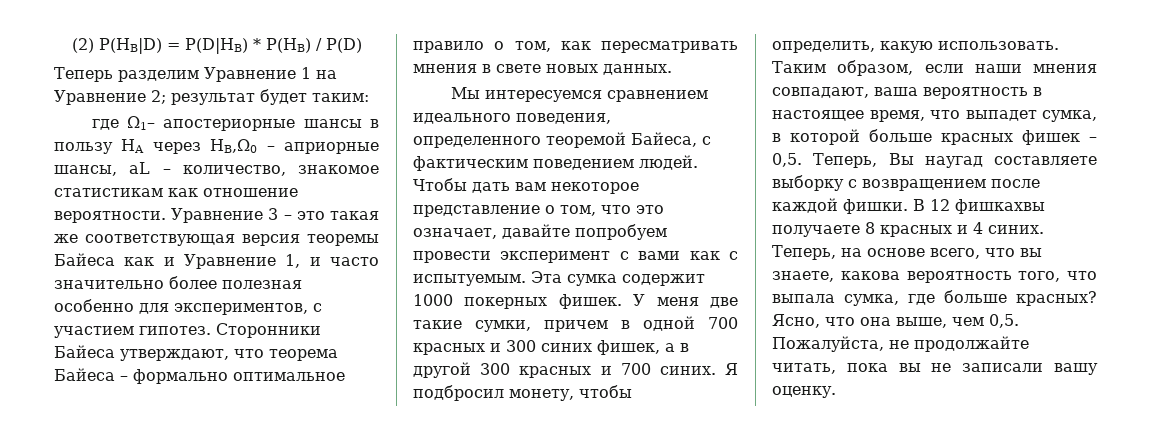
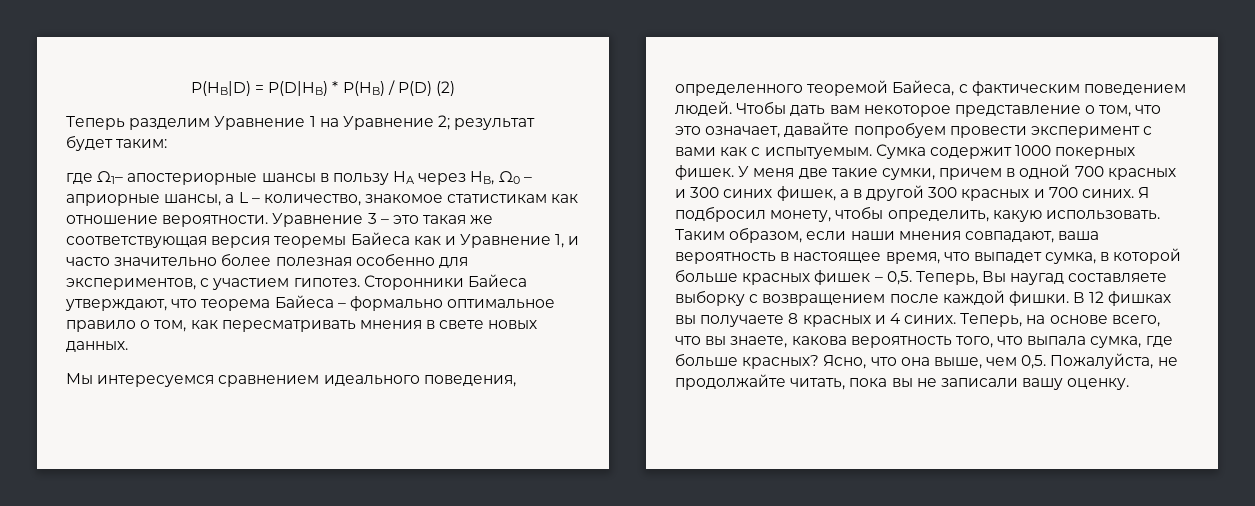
- (2) Р(HB|D) = Р(D|HB) * Р(HB) / Р(D)
+ Р(HB|D) = Р(D|HB) * Р(HB) / Р(D) (2)
- где Ω1– апостериорные шансы в пользу НА через HB,Ω0 – априорные шансы, aL – количество, знакомое статистикам как отношение вероятности.
+ где Ω1– апостериорные шансы в пользу НА через HB, Ω0 – априорные шансы, a L – количество, знакомое статистикам как отношение вероятности.
- Эта сумка содержит 1000 покерных фишек.
+ Сумка содержит 1000 покерных фишек.
- В 12 фишкахвы получаете 8 красных и 4 синих.
+ В 12 фишках вы получаете 8 красных и 4 синих.

